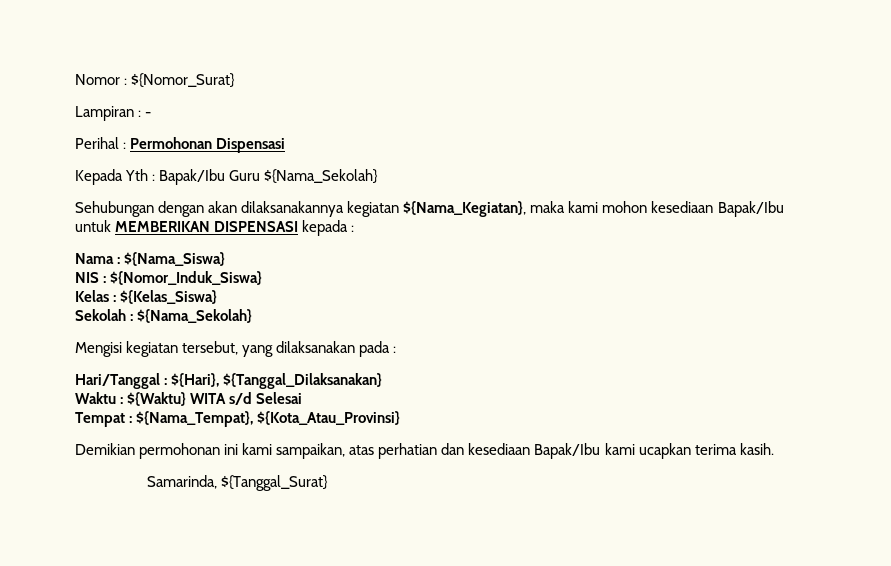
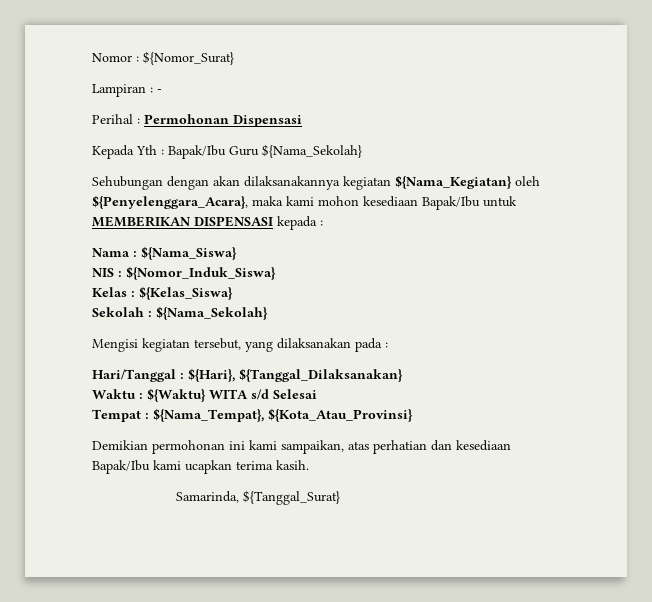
- Sehubungan dengan akan dilaksanakannya kegiatan ${Nama_Kegiatan}, maka kami mohon kesediaan Bapak/Ibu untuk MEMBERIKAN DISPENSASI kepada :
+ Sehubungan dengan akan dilaksanakannya kegiatan ${Nama_Kegiatan} oleh ${Penyelenggara_Acara}, maka kami mohon kesediaan Bapak/Ibu untuk MEMBERIKAN DISPENSASI kepada :

